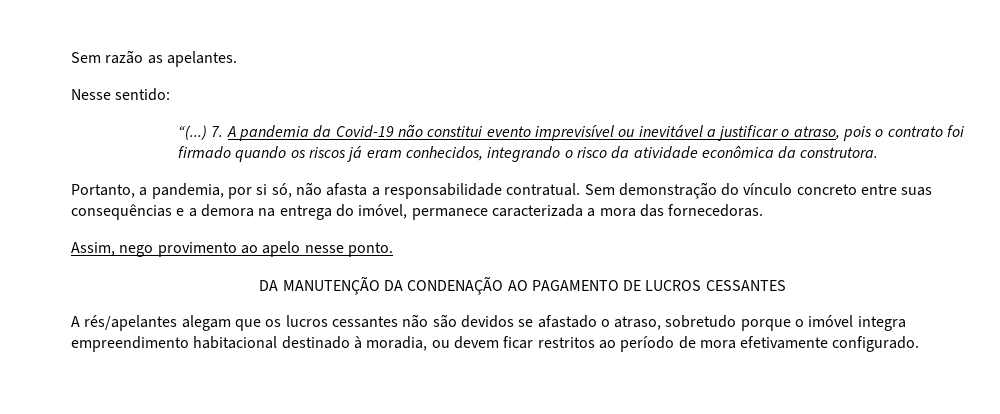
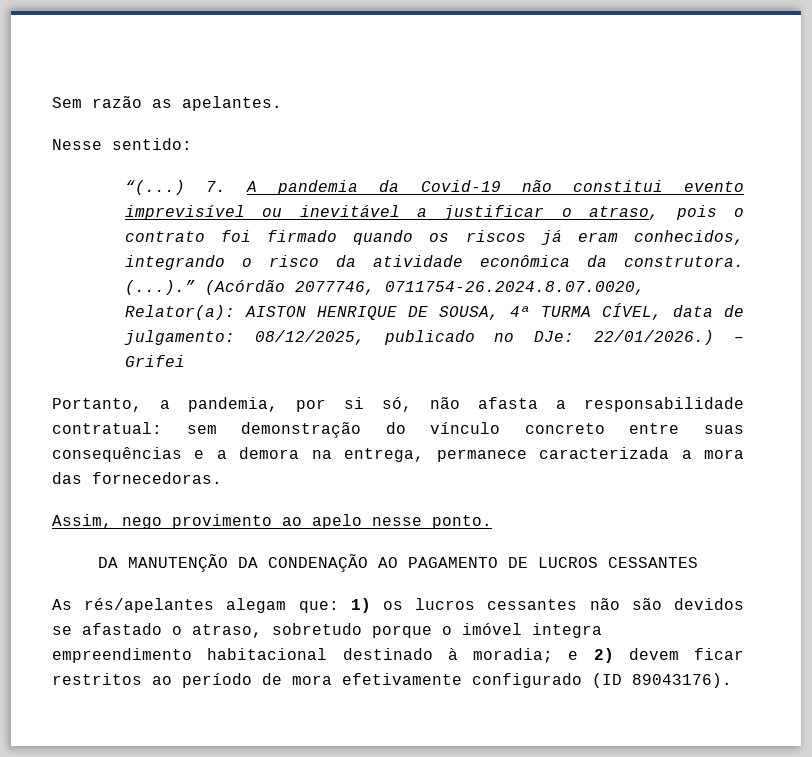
+ (...).” (Acórdão 2077746, 0711754-26.2024.8.07.0020, Relator(a): AISTON HENRIQUE DE SOUSA, 4ª TURMA CÍVEL, data de julgamento: 08/12/2025, publicado no DJe: 22/01/2026.) – Grifei
- Portanto, a pandemia, por si só, não afasta a responsabilidade contratual. Sem demonstração do vínculo concreto entre suas consequências e a demora na entrega do imóvel, permanece caracterizada a mora das fornecedoras.
+ Portanto, a pandemia, por si só, não afasta a responsabilidade contratual: sem demonstração do vínculo concreto entre suas consequências e a demora na entrega, permanece caracterizada a mora das fornecedoras.
- A rés/apelantes alegam que os lucros cessantes não são devidos se afastado o atraso, sobretudo porque o imóvel integra empreendimento habitacional destinado à moradia, ou devem ficar restritos ao período de mora efetivamente configurado.
+ As rés/apelantes alegam que: 1) os lucros cessantes não são devidos se afastado o atraso, sobretudo porque o imóvel integra empreendimento habitacional destinado à moradia; e 2) devem ficar restritos ao período de mora efetivamente configurado (ID 89043176).

